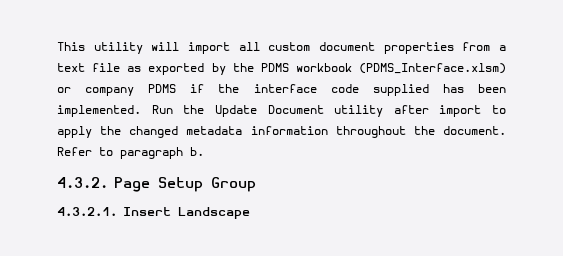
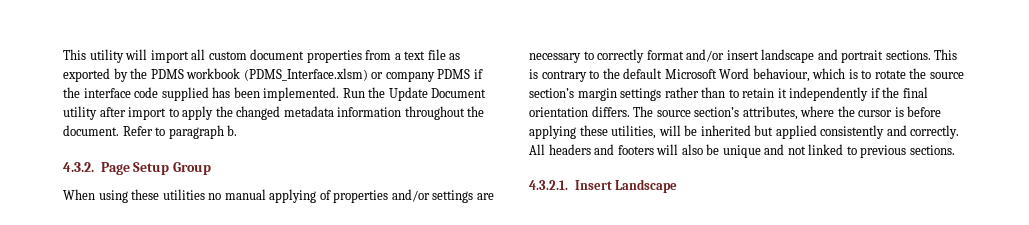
+ When using these utilities no manual applying of properties and/or settings are necessary to correctly format and/or insert landscape and portrait sections. This is contrary to the default Microsoft Word behaviour, which is to rotate the source section’s margin settings rather than to retain it independently if the final orientation differs. The source section’s attributes, where the cursor is before applying these utilities, will be inherited but applied consistently and correctly. All headers and footers will also be unique and not linked to previous sections.

